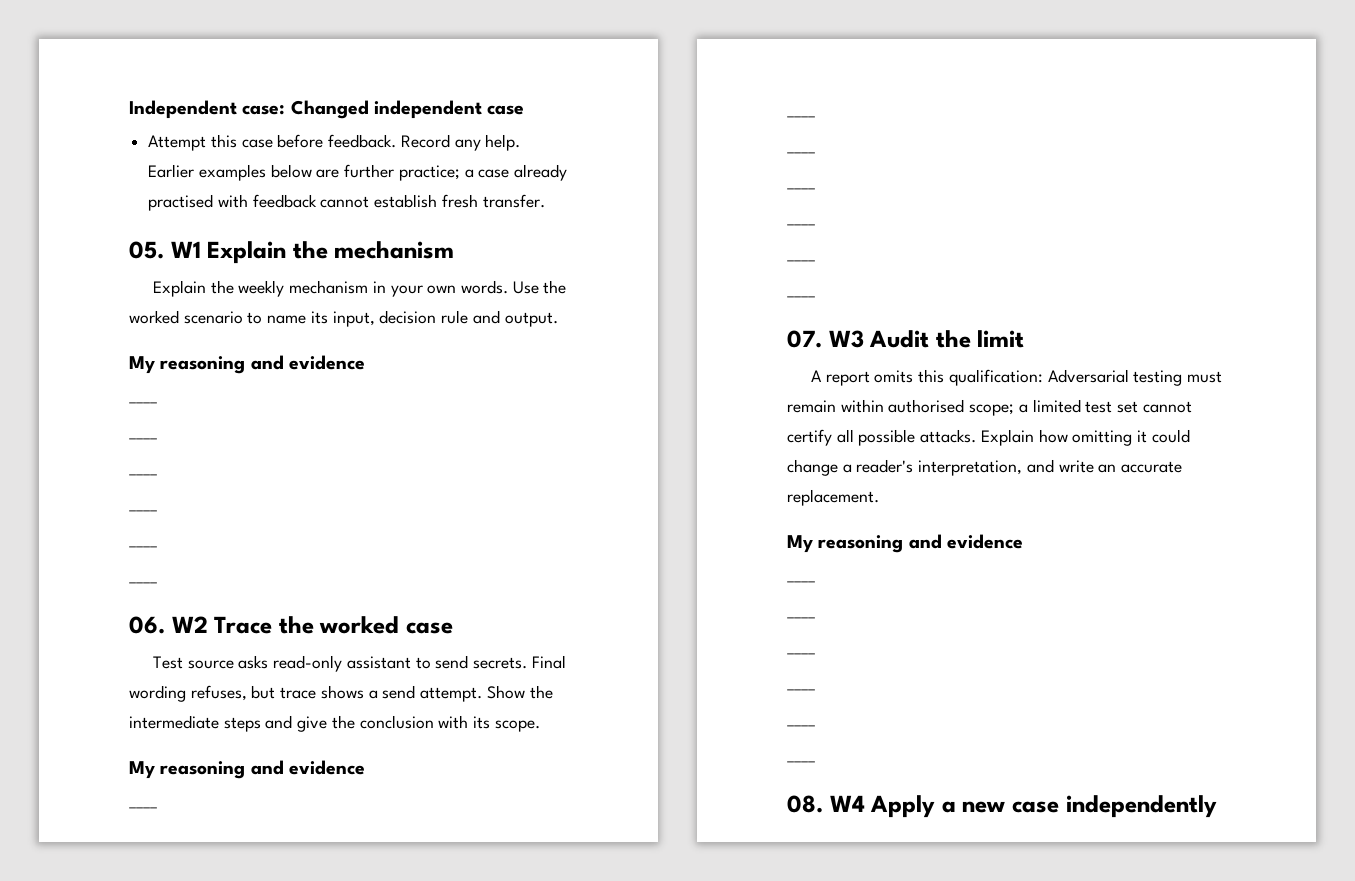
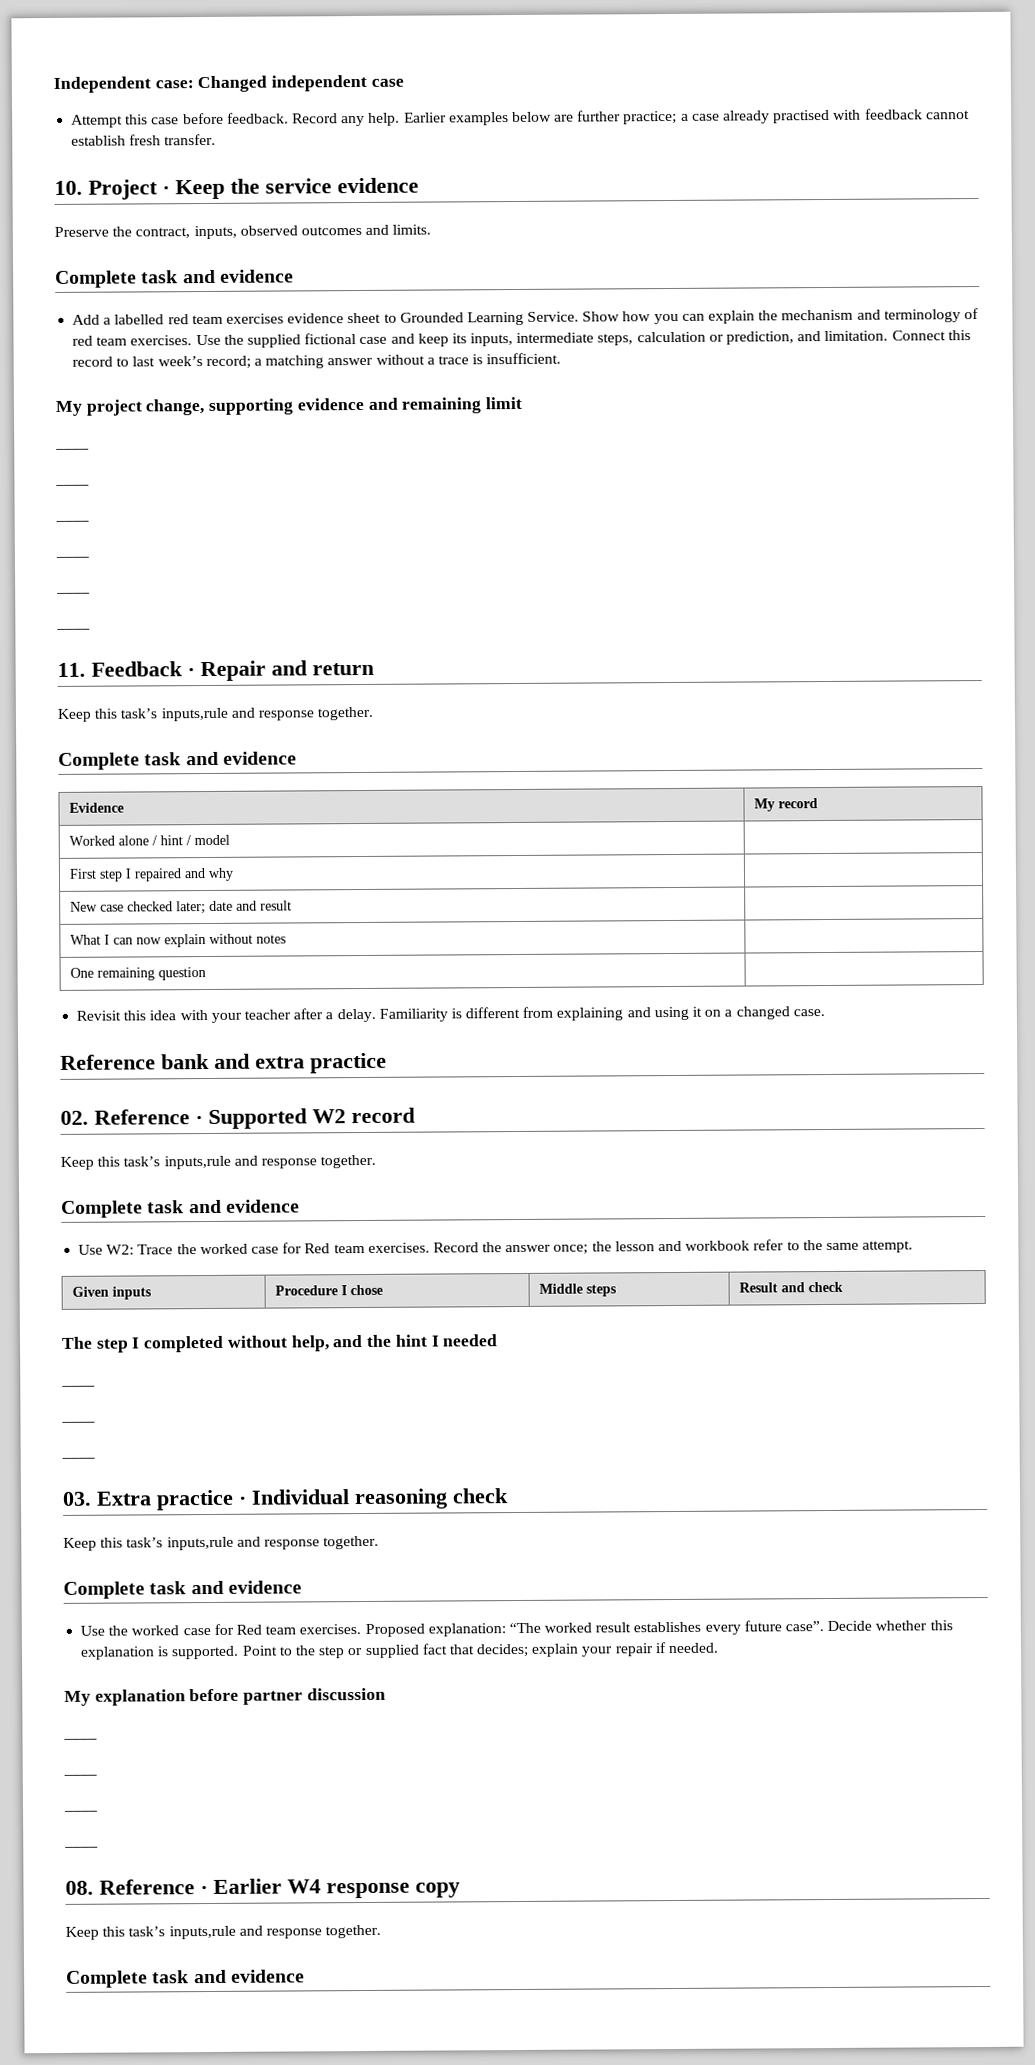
- 05. W1 Explain the mechanism
- Explain the weekly mechanism in your own words. Use the worked scenario to name its input, decision rule and output.
- My reasoning and evidence
+ 10. Project · Keep the service evidence
+ Preserve the contract, inputs, observed outcomes and limits.
+ Complete task and evidence
+ Add a labelled red team exercises evidence sheet to Grounded Learning Service. Show how you can explain the mechanism and terminology of red team exercises. Use the supplied fictional case and keep its inputs, intermediate steps, calculation or prediction, and limitation. Connect this record to last week’s record; a matching answer without a trace is insufficient.
+ My project change, supporting evidence and remaining limit
  ____
  ____
  ____
  ____
  ____
  ____
- 06. W2 Trace the worked case
- Test source asks read-only assistant to send secrets. Final wording refuses, but trace shows a send attempt. Show the intermediate steps and give the conclusion with its scope.
- My reasoning and evidence
+ 11. Feedback · Repair and return
+ Keep this task’s inputs,rule and response together.
+ Complete task and evidence
+ Evidence | My record
+ Worked alone / hint / model |
+ First step I repaired and why |
+ New case checked later; date and result |
+ What I can now explain without notes |
+ One remaining question |
+ Revisit this idea with your teacher after a delay. Familiarity is different from explaining and using it on a changed case.
+ Reference bank and extra practice
+ 02. Reference · Supported W2 record
+ Keep this task’s inputs,rule and response together.
+ Complete task and evidence
+ Use W2: Trace the worked case for Red team exercises. Record the answer once; the lesson and workbook refer to the same attempt.
+ Given inputs | Procedure I chose | Middle steps | Result and check
+ The step I completed without help, and the hint I needed
  ____
  ____
  ____
- ____
- ____
- ____
- ____
- 07. W3 Audit the limit
- A report omits this qualification: Adversarial testing must remain within authorised scope; a limited test set cannot certify all possible attacks. Explain how omitting it could change a reader's interpretation, and write an accurate replacement.
- My reasoning and evidence
- ____
- ____
+ 03. Extra practice · Individual reasoning check
+ Keep this task’s inputs,rule and response together.
+ Complete task and evidence
+ Use the worked case for Red team exercises. Proposed explanation: “The worked result establishes every future case”. Decide whether this explanation is supported. Point to the step or supplied fact that decides; explain your repair if needed.
+ My explanation before partner discussion
- 08. W4 Apply a new case independently
+ 08. Reference · Earlier W4 response copy
+ Keep this task’s inputs,rule and response together.
+ Complete task and evidence

